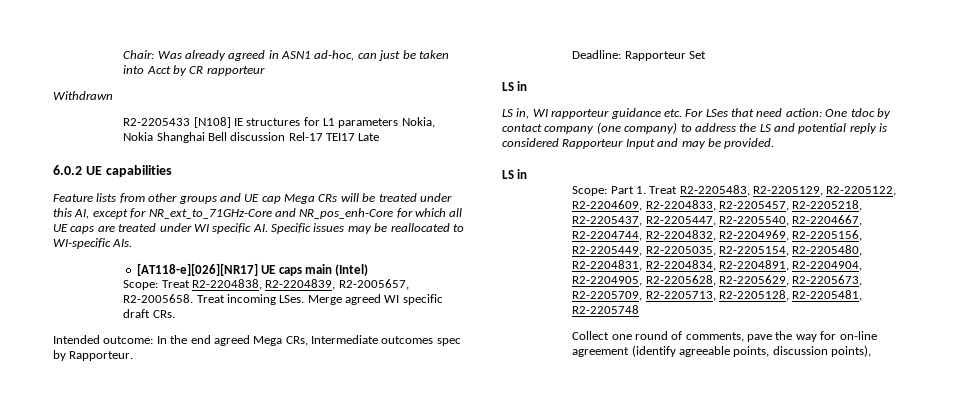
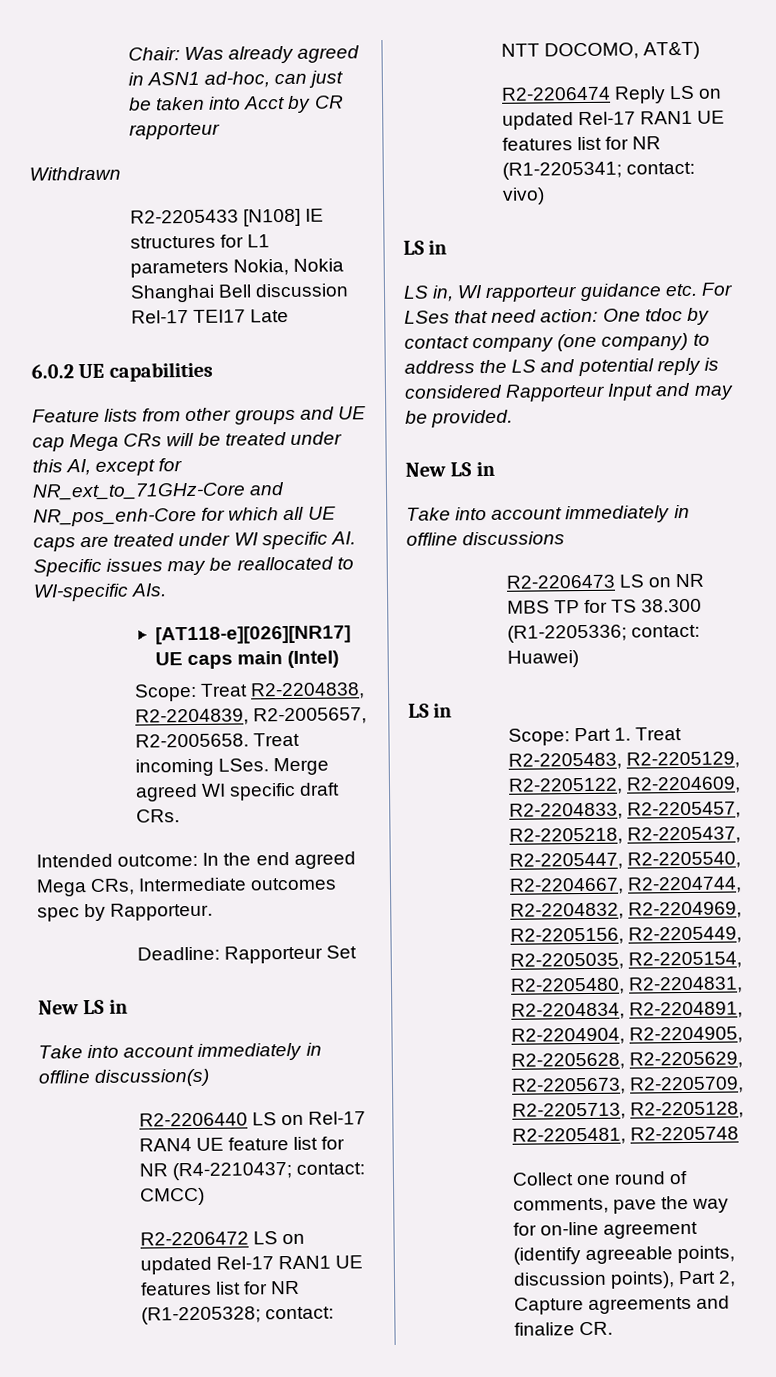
  Deadline: Rapporteur Set
+ New LS in
+ Take into account immediately in offline discussion(s)
+ R2-2206440 LS on Rel-17 RAN4 UE feature list for NR (R4-2210437; contact: CMCC)
+ R2-2206472 LS on updated Rel-17 RAN1 UE features list for NR (R1-2205328; contact: NTT DOCOMO, AT&T)
+ R2-2206474 Reply LS on updated Rel-17 RAN1 UE features list for NR (R1-2205341; contact: vivo)
  LS in, WI rapporteur guidance etc. For LSes that need action: One tdoc by contact company (one company) to address the LS and potential reply is considered Rapporteur Input and may be provided.
+ New LS in
+ Take into account immediately in offline discussions
+ R2-2206473 LS on NR MBS TP for TS 38.300 (R1-2205336; contact: Huawei)
- Collect one round of comments, pave the way for on-line agreement (identify agreeable points, discussion points),
+ Collect one round of comments, pave the way for on-line agreement (identify agreeable points, discussion points), Part 2, Capture agreements and finalize CR.

